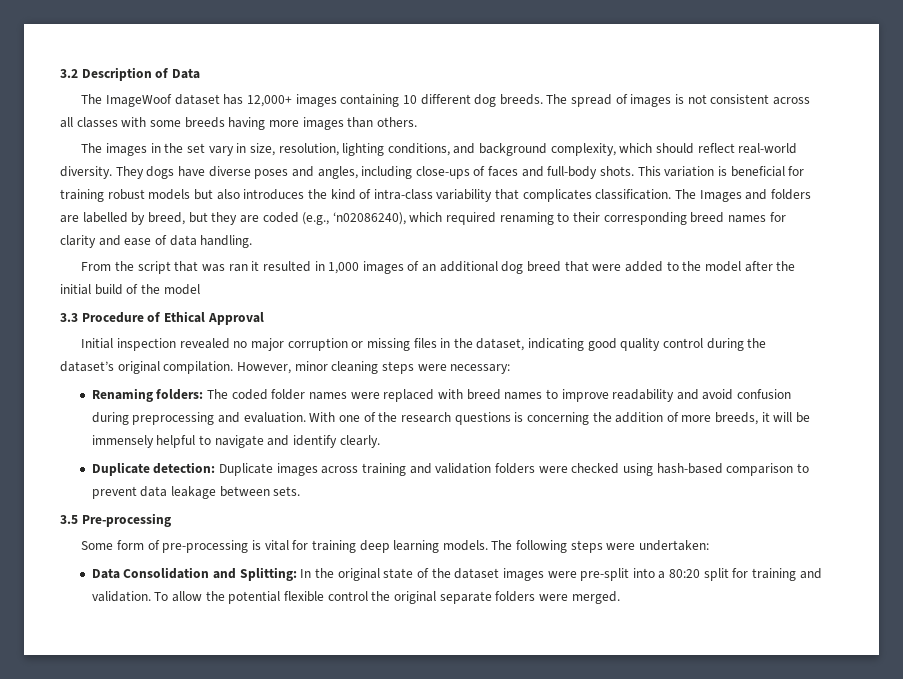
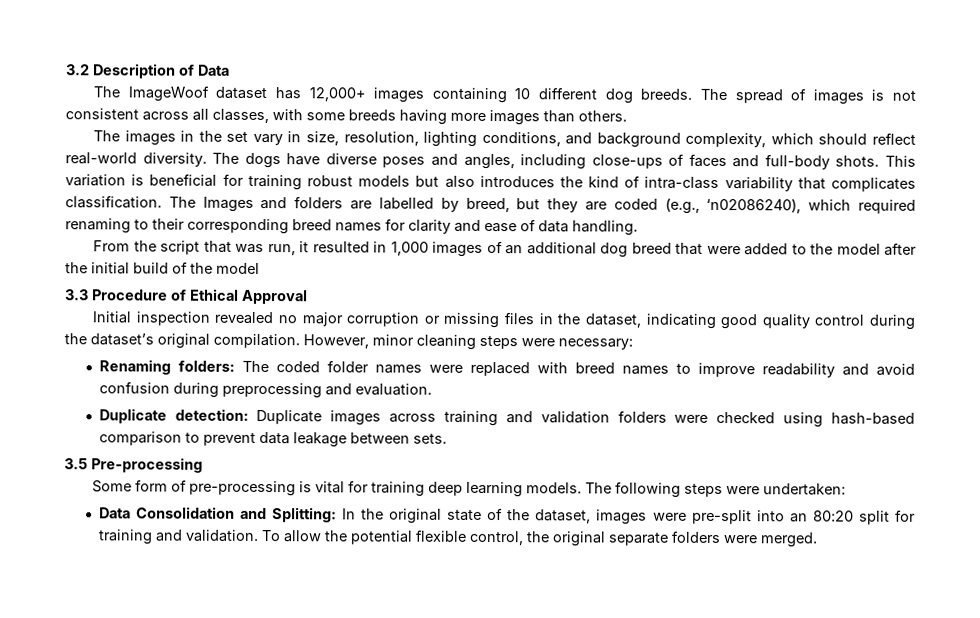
- The spread of images is not consistent across all classes with some breeds having more images than others.
+ The spread of images is not consistent across all classes, with some breeds having more images than others.
- They dogs have diverse poses and angles, including close-ups of faces and full-body shots.
+ The dogs have diverse poses and angles, including close-ups of faces and full-body shots.
- From the script that was ran it resulted in 1,000 images of an additional dog breed that were added to the model after the initial build of the model
+ From the script that was run, it resulted in 1,000 images of an additional dog breed that were added to the model after the initial build of the model
- With one of the research questions is concerning the addition of more breeds, it will be immensely helpful to navigate and identify clearly.
- Data Consolidation and Splitting: In the original state of the dataset images were pre-split into a 80:20 split for training and validation.
+ Data Consolidation and Splitting: In the original state of the dataset, images were pre-split into an 80:20 split for training and validation.
- To allow the potential flexible control the original separate folders were merged.
+ To allow the potential flexible control, the original separate folders were merged.

